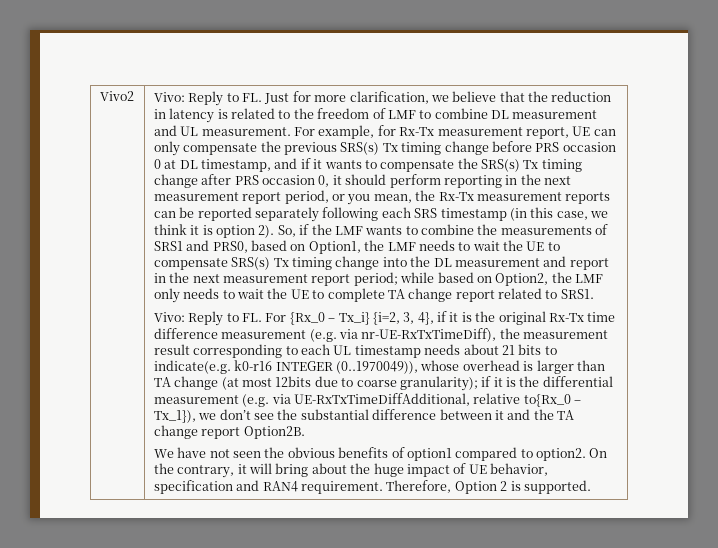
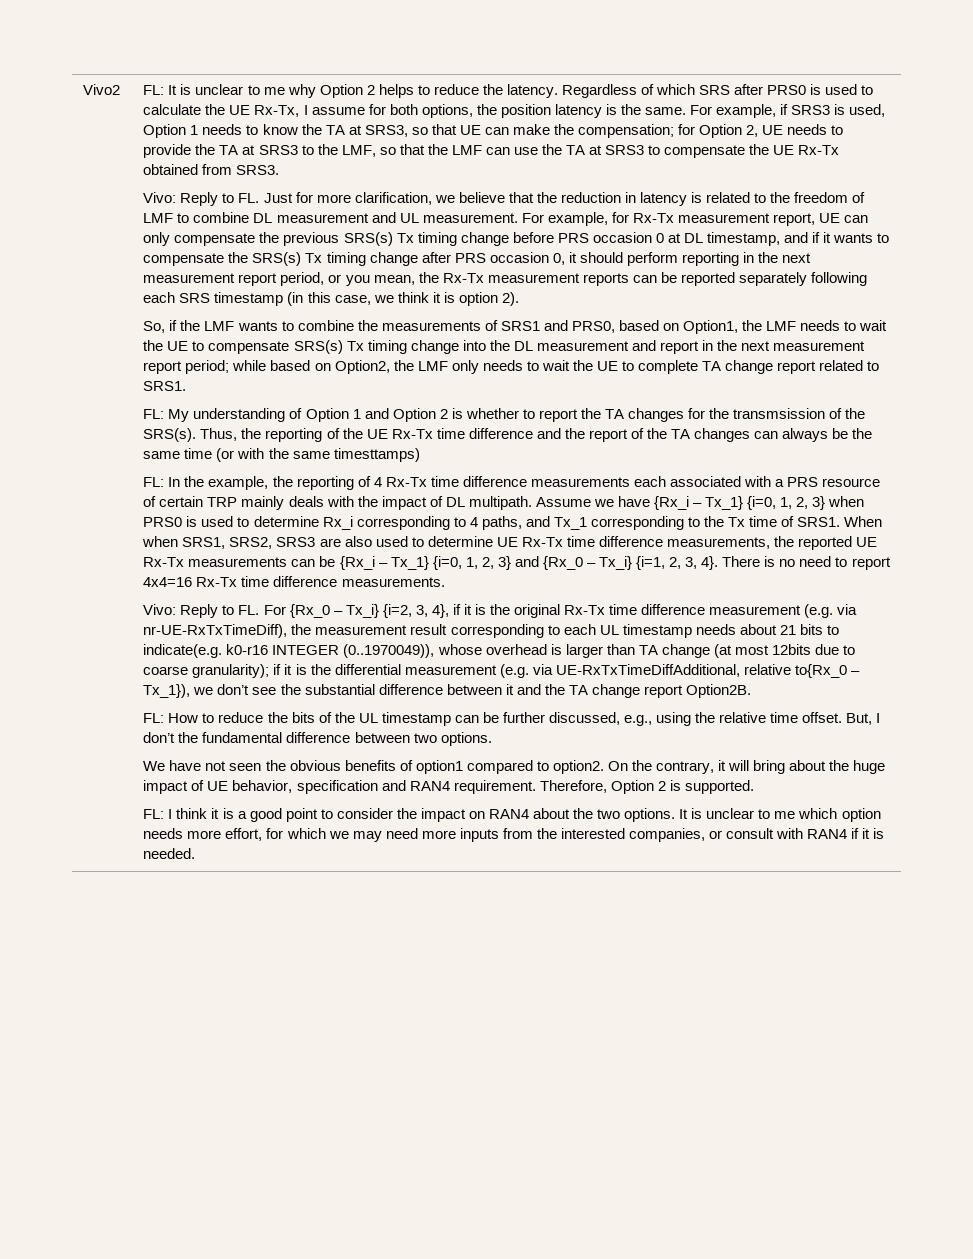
+ FL: It is unclear to me why Option 2 helps to reduce the latency. Regardless of which SRS after PRS0 is used to calculate the UE Rx-Tx, I assume for both options, the position latency is the same. For example, if SRS3 is used, Option 1 needs to know the TA at SRS3, so that UE can make the compensation; for Option 2, UE needs to provide the TA at SRS3 to the LMF, so that the LMF can use the TA at SRS3 to compensate the UE Rx-Tx obtained from SRS3.
- For example, for Rx-Tx measurement report, UE can only compensate the previous SRS(s) Tx timing change before PRS occasion 0 at DL timestamp, and if it wants to compensate the SRS(s) Tx timing change after PRS occasion 0, it should perform reporting in the next measurement report period, or you mean, the Rx-Tx measurement reports can be reported separately following each SRS timestamp (in this case, we think it is option 2). So, if the LMF wants to combine the measurements of SRS1 and PRS0, based on Option1, the LMF needs to wait the UE to compensate SRS(s) Tx timing change into the DL measurement and report in the next measurement report period;
+ For example, for Rx-Tx measurement report, UE can only compensate the previous SRS(s) Tx timing change before PRS occasion 0 at DL timestamp, and if it wants to compensate the SRS(s) Tx timing change after PRS occasion 0, it should perform reporting in the next measurement report period, or you mean, the Rx-Tx measurement reports can be reported separately following each SRS timestamp (in this case, we think it is option 2).
+ So, if the LMF wants to combine the measurements of SRS1 and PRS0, based on Option1, the LMF needs to wait the UE to compensate SRS(s) Tx timing change into the DL measurement and report in the next measurement report period;
+ FL: My understanding of Option 1 and Option 2 is whether to report the TA changes for the transmsission of the SRS(s). Thus, the reporting of the UE Rx-Tx time difference and the report of the TA changes can always be the same time (or with the same timesttamps)
+ FL: In the example, the reporting of 4 Rx-Tx time difference measurements each associated with a PRS resource of certain TRP mainly deals with the impact of DL multipath. Assume we have {Rx_i – Tx_1} {i=0, 1, 2, 3} when PRS0 is used to determine Rx_i corresponding to 4 paths, and Tx_1 corresponding to the Tx time of SRS1. When when SRS1, SRS2, SRS3 are also used to determine UE Rx-Tx time difference measurements, the reported UE Rx-Tx measurements can be {Rx_i – Tx_1} {i=0, 1, 2, 3} and {Rx_0 – Tx_i} {i=1, 2, 3, 4}. There is no need to report 4x4=16 Rx-Tx time difference measurements.
+ FL: How to reduce the bits of the UL timestamp can be further discussed, e.g., using the relative time offset. But, I don’t the fundamental difference between two options.
+ FL: I think it is a good point to consider the impact on RAN4 about the two options. It is unclear to me which option needs more effort, for which we may need more inputs from the interested companies, or consult with RAN4 if it is needed.

